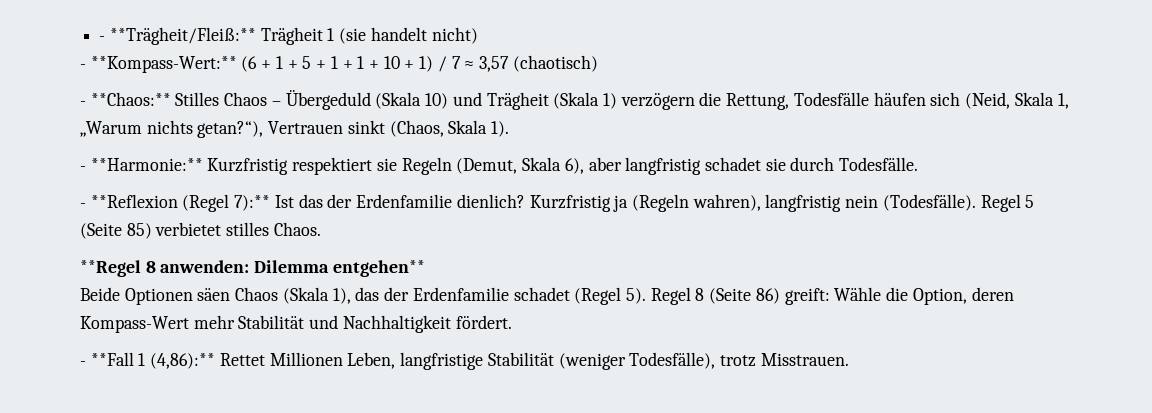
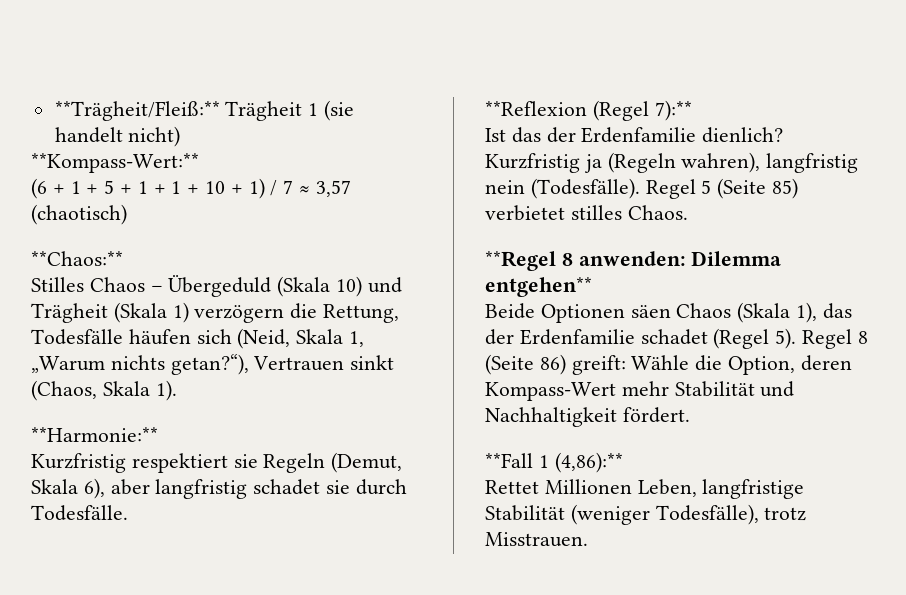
- - **Trägheit/Fleiß:** Trägheit 1 (sie handelt nicht)
+ **Trägheit/Fleiß:** Trägheit 1 (sie handelt nicht)
- - **Kompass-Wert:** (6 + 1 + 5 + 1 + 1 + 10 + 1) / 7 ≈ 3,57 (chaotisch)
+ **Kompass-Wert:**
+ (6 + 1 + 5 + 1 + 1 + 10 + 1) / 7 ≈ 3,57 (chaotisch)
- - **Chaos:** Stilles Chaos – Übergeduld (Skala 10) und Trägheit (Skala 1) verzögern die Rettung, Todesfälle häufen sich (Neid, Skala 1, „Warum nichts getan?“), Vertrauen sinkt (Chaos, Skala 1).
+ **Chaos:**
+ Stilles Chaos – Übergeduld (Skala 10) und Trägheit (Skala 1) verzögern die Rettung, Todesfälle häufen sich (Neid, Skala 1, „Warum nichts getan?“), Vertrauen sinkt (Chaos, Skala 1).
- - **Harmonie:** Kurzfristig respektiert sie Regeln (Demut, Skala 6), aber langfristig schadet sie durch Todesfälle.
+ **Harmonie:**
+ Kurzfristig respektiert sie Regeln (Demut, Skala 6), aber langfristig schadet sie durch Todesfälle.
- - **Reflexion (Regel 7):** Ist das der Erdenfamilie dienlich?
+ **Reflexion (Regel 7):**
+ Ist das der Erdenfamilie dienlich?
- - **Fall 1 (4,86):** Rettet Millionen Leben, langfristige Stabilität (weniger Todesfälle), trotz Misstrauen.
+ **Fall 1 (4,86):**
+ Rettet Millionen Leben, langfristige Stabilität (weniger Todesfälle), trotz Misstrauen.

